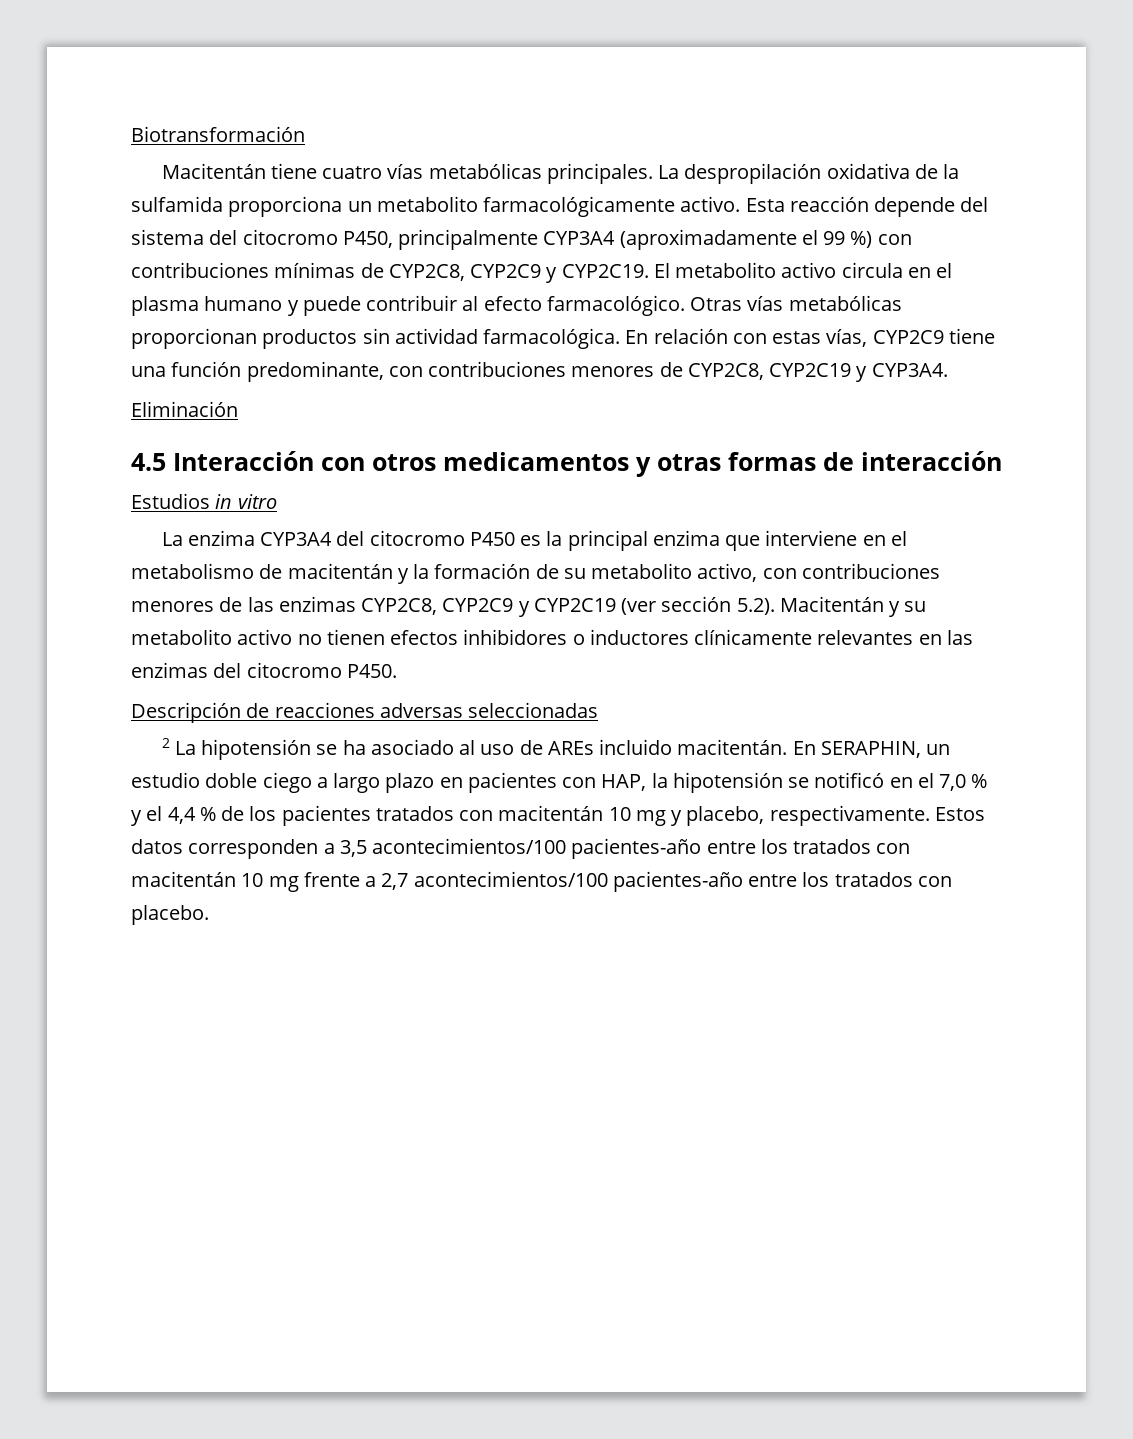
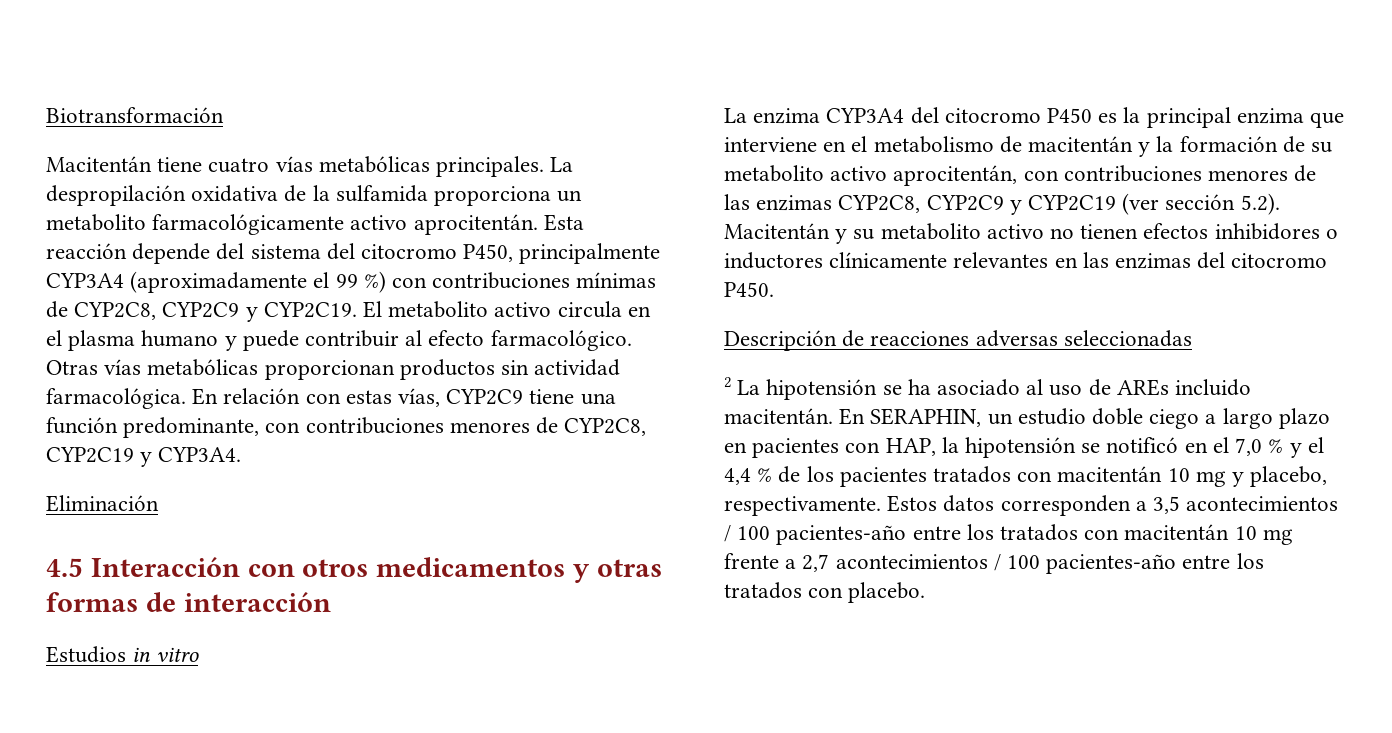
- La despropilación oxidativa de la sulfamida proporciona un metabolito farmacológicamente activo.
+ La despropilación oxidativa de la sulfamida proporciona un metabolito farmacológicamente activo aprocitentán.
- La enzima CYP3A4 del citocromo P450 es la principal enzima que interviene en el metabolismo de macitentán y la formación de su metabolito activo, con contribuciones menores de las enzimas CYP2C8, CYP2C9 y CYP2C19 (ver sección 5.2). Macitentán y su metabolito activo no tienen efectos inhibidores o inductores clínicamente relevantes en las enzimas del citocromo P450.
+ La enzima CYP3A4 del citocromo P450 es la principal enzima que interviene en el metabolismo de macitentán y la formación de su metabolito activo aprocitentán, con contribuciones menores de las enzimas CYP2C8, CYP2C9 y CYP2C19 (ver sección 5.2). Macitentán y su metabolito activo no tienen efectos inhibidores o inductores clínicamente relevantes en las enzimas del citocromo P450.
- Estos datos corresponden a 3,5 acontecimientos/100 pacientes-año entre los tratados con macitentán 10 mg frente a 2,7 acontecimientos/100 pacientes-año entre los tratados con placebo.
+ Estos datos corresponden a 3,5 acontecimientos / 100 pacientes-año entre los tratados con macitentán 10 mg frente a 2,7 acontecimientos / 100 pacientes-año entre los tratados con placebo.

